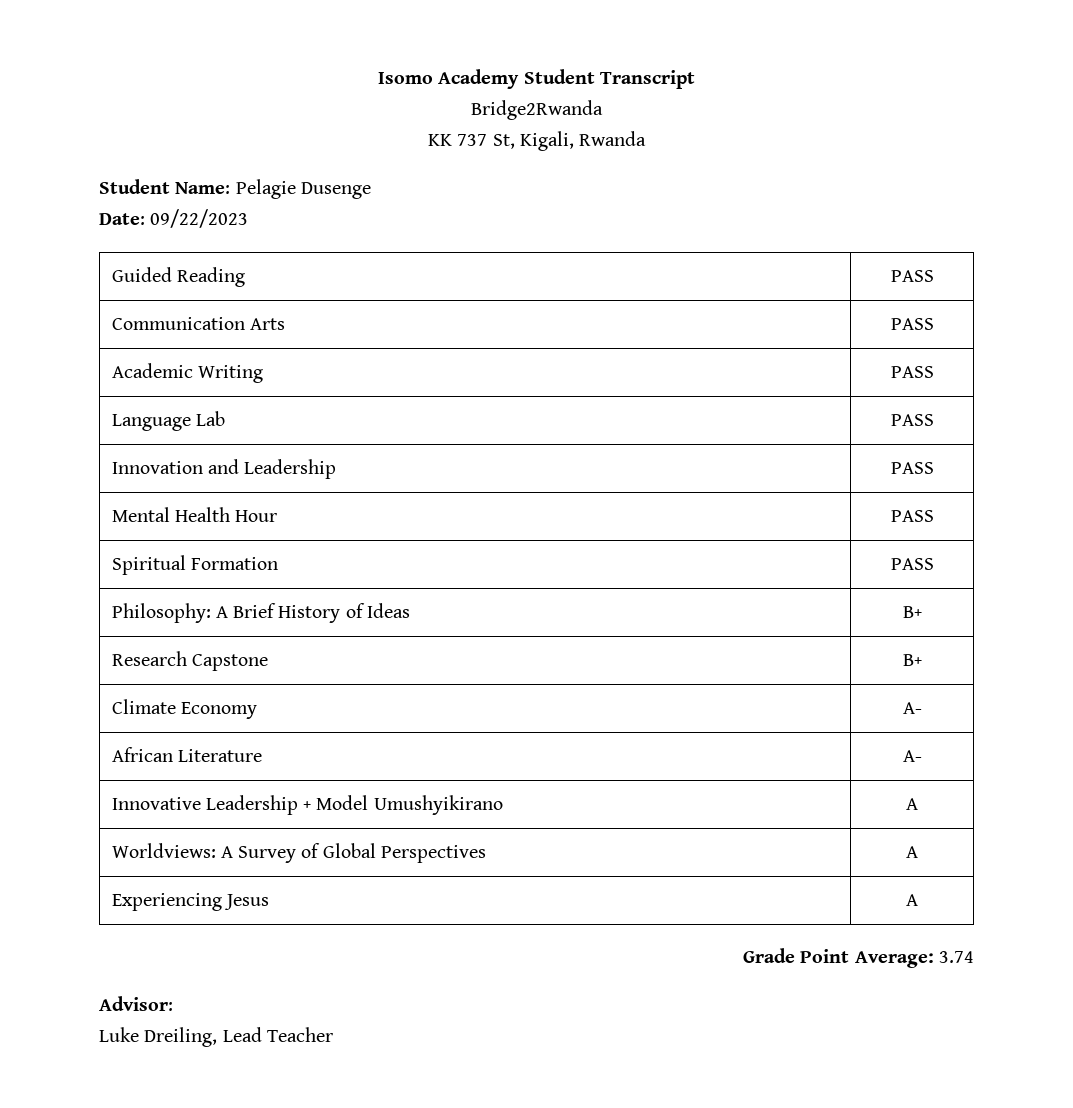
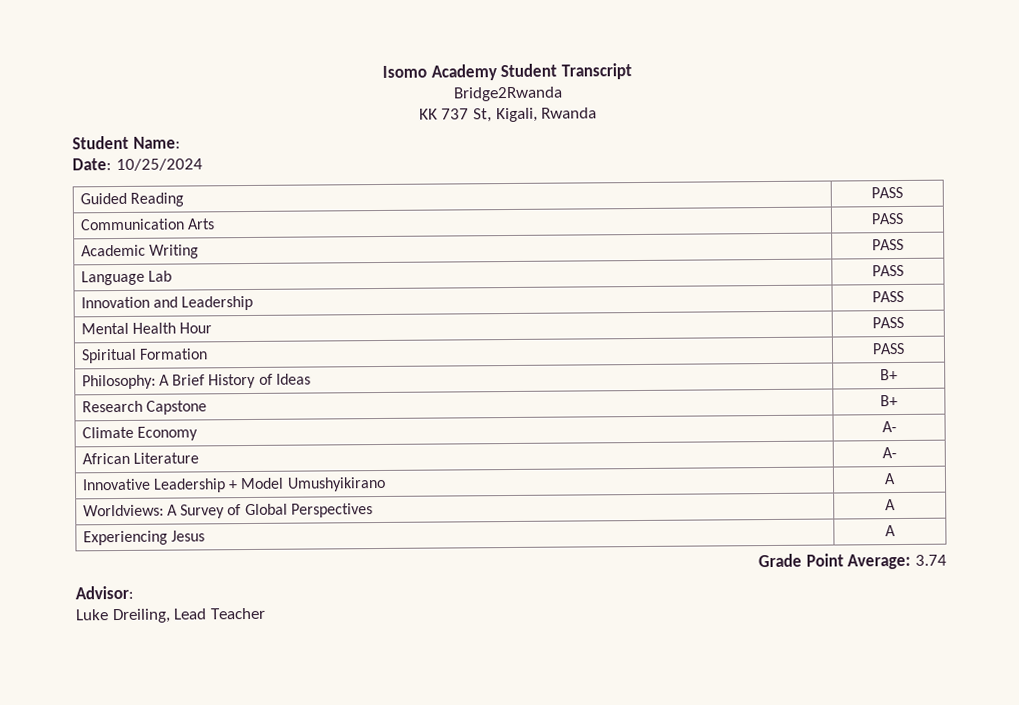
- Student Name: Pelagie Dusenge
+ Student Name:
- Date: 09/22/2023
+ Date: 10/25/2024

